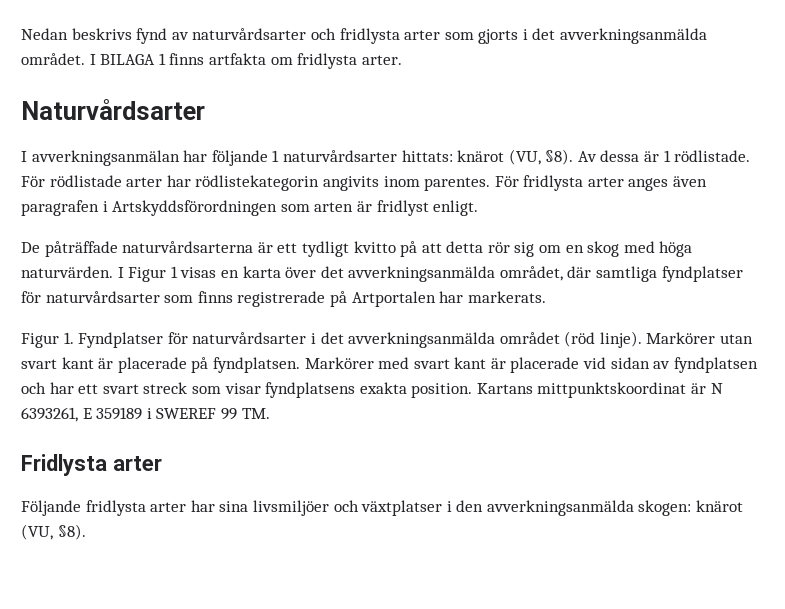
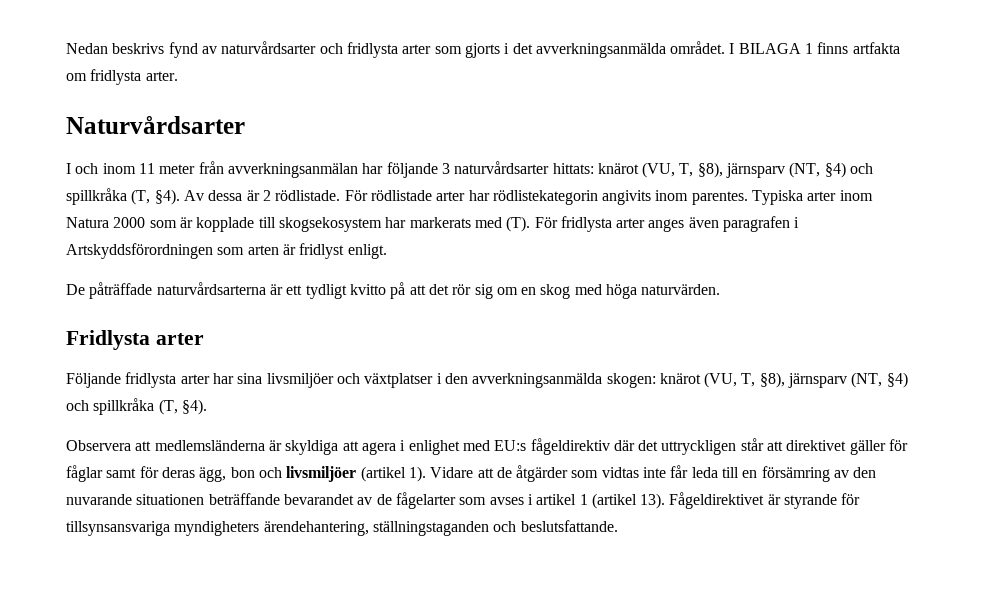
- I avverkningsanmälan har följande 1 naturvårdsarter hittats: knärot (VU, §8).
+ I och inom 11 meter från avverkningsanmälan har följande 3 naturvårdsarter hittats: knärot (VU, T, §8), järnsparv (NT, §4) och spillkråka (T, §4).
- Av dessa är 1 rödlistade.
+ Av dessa är 2 rödlistade.
- För fridlysta arter anges även paragrafen i Artskyddsförordningen som arten är fridlyst enligt.
+ Typiska arter inom Natura 2000 som är kopplade till skogsekosystem har markerats med (T). För fridlysta arter anges även paragrafen i Artskyddsförordningen som arten är fridlyst enligt.
- De påträffade naturvårdsarterna är ett tydligt kvitto på att detta rör sig om en skog med höga naturvärden. I Figur 1 visas en karta över det avverkningsanmälda området, där samtliga fyndplatser för naturvårdsarter som finns registrerade på Artportalen har markerats.
- Figur 1. Fyndplatser för naturvårdsarter i det avverkningsanmälda området (röd linje). Markörer utan svart kant är placerade på fyndplatsen. Markörer med svart kant är placerade vid sidan av fyndplatsen och har ett svart streck som visar fyndplatsens exakta position. Kartans mittpunktskoordinat är N 6393261, E 359189 i SWEREF 99 TM.
+ De påträffade naturvårdsarterna är ett tydligt kvitto på att det rör sig om en skog med höga naturvärden.
- Följande fridlysta arter har sina livsmiljöer och växtplatser i den avverkningsanmälda skogen: knärot (VU, §8).
+ Följande fridlysta arter har sina livsmiljöer och växtplatser i den avverkningsanmälda skogen: knärot (VU, T, §8), järnsparv (NT, §4) och spillkråka (T, §4).
+ Observera att medlemsländerna är skyldiga att agera i enlighet med EU:s fågeldirektiv där det uttryckligen står att direktivet gäller för fåglar samt för deras ägg, bon och livsmiljöer (artikel 1). Vidare att de åtgärder som vidtas inte får leda till en försämring av den nuvarande situationen beträffande bevarandet av de fågelarter som avses i artikel 1 (artikel 13). Fågeldirektivet är styrande för tillsynsansvariga myndigheters ärendehantering, ställningstaganden och beslutsfattande.

